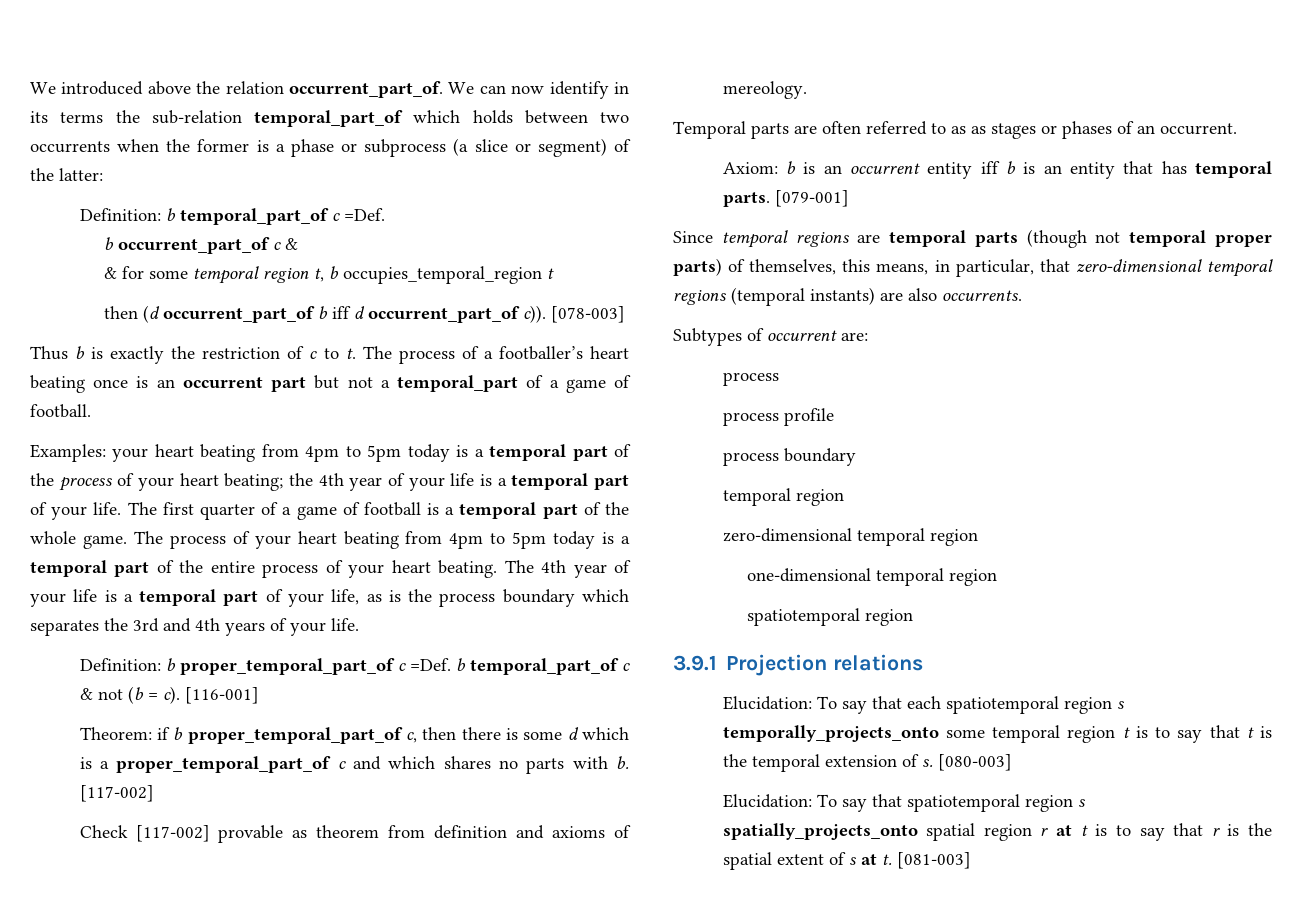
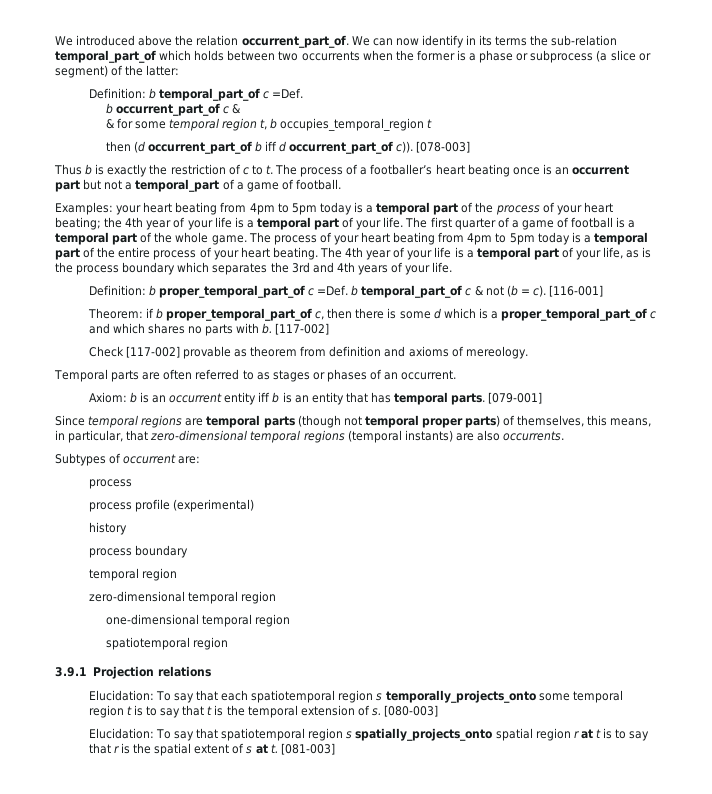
- Temporal parts are often referred to as as stages or phases of an occurrent.
+ Temporal parts are often referred to as stages or phases of an occurrent.
- process profile
+ process profile (experimental)
+ history

